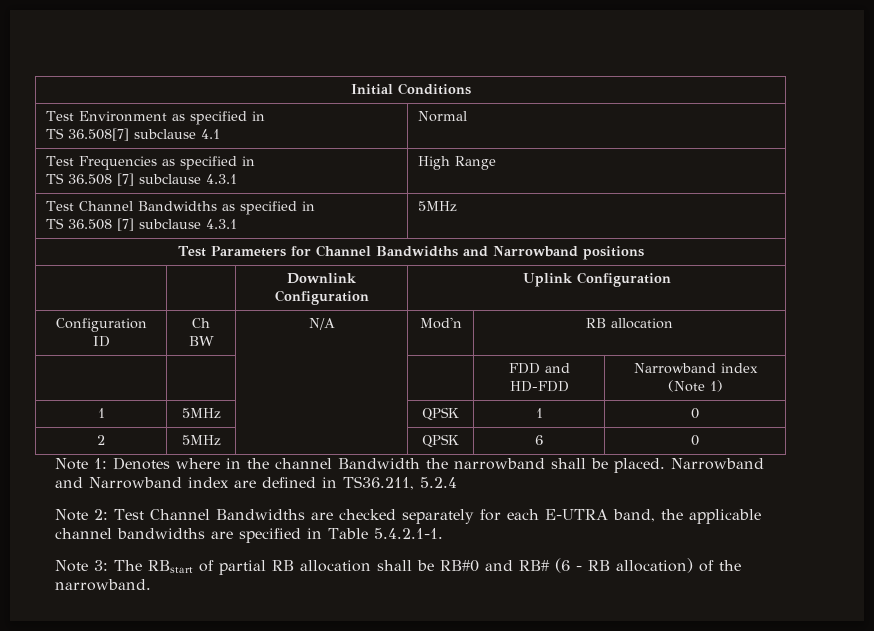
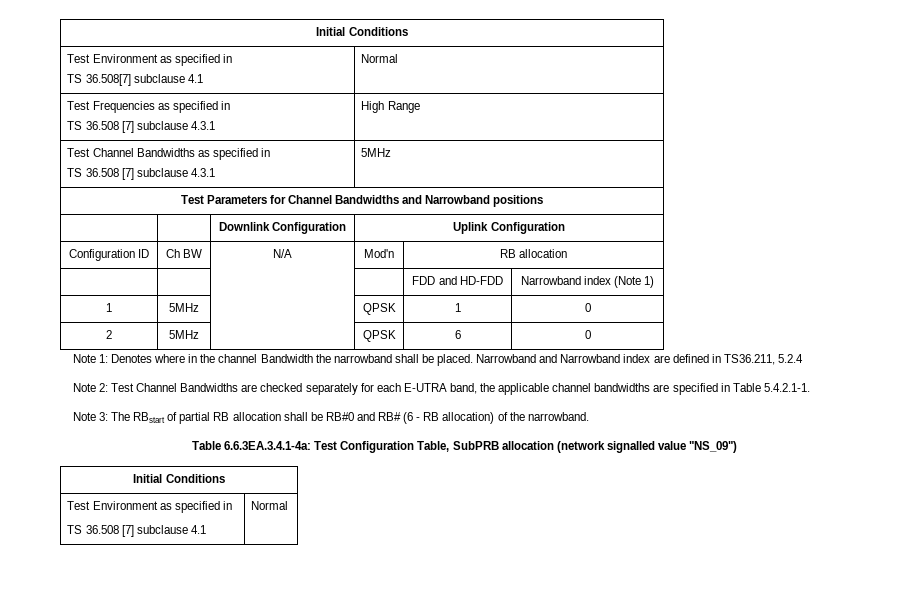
+ Table 6.6.3EA.3.4.1-4a: Test Configuration Table, SubPRB allocation (network signalled value "NS_09")
+ Initial Conditions
+ Test Environment as specified in
+ TS 36.508 [7] subclause 4.1 | Normal

